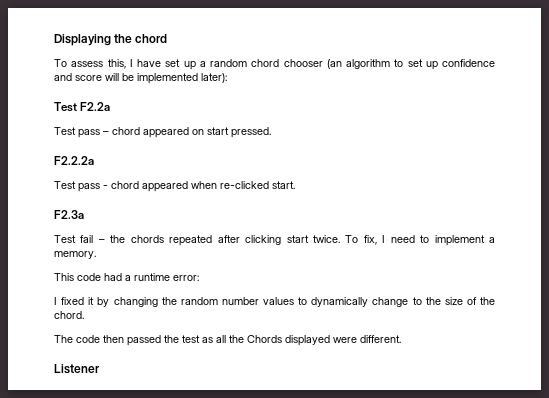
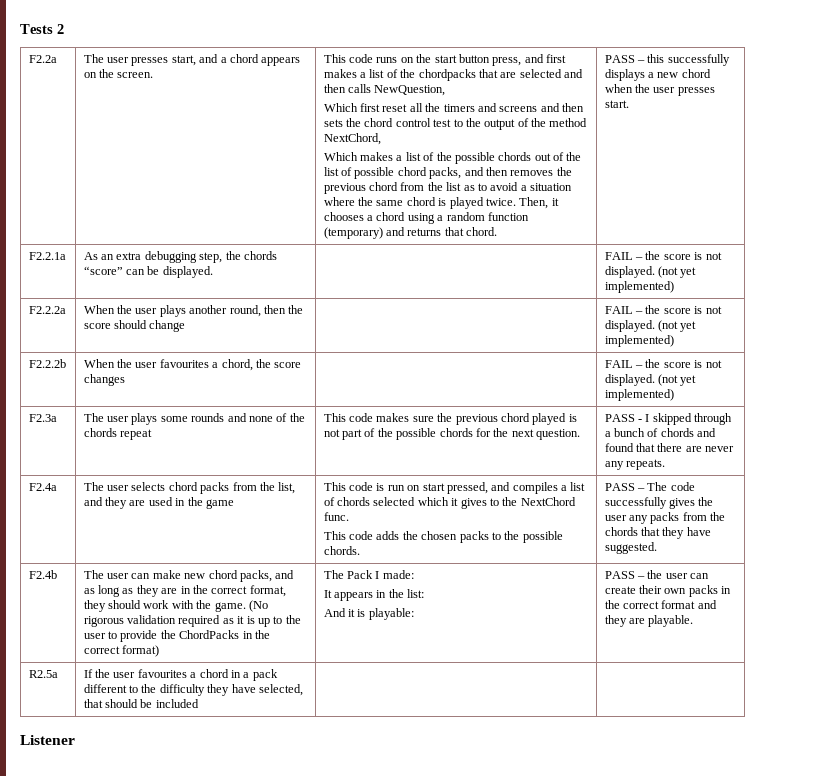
- Displaying the chord
- To assess this, I have set up a random chord chooser (an algorithm to set up confidence and score will be implemented later):
- Test F2.2a
- Test pass – chord appeared on start pressed.
- F2.2.2a
- Test pass - chord appeared when re-clicked start.
- F2.3a
- Test fail – the chords repeated after clicking start twice. To fix, I need to implement a memory.
- This code had a runtime error:
- I fixed it by changing the random number values to dynamically change to the size of the chord.
- The code then passed the test as all the Chords displayed were different.
+ Tests 2
+ F2.2a | The user presses start, and a chord appears on the screen. | This code runs on the start button press, and first makes a list of the chordpacks that are selected and then calls NewQuestion,
+ Which first reset all the timers and screens and then sets the chord control test to the output of the method NextChord,
+ Which makes a list of the possible chords out of the list of possible chord packs, and then removes the previous chord from the list as to avoid a situation where the same chord is played twice. Then, it chooses a chord using a random function (temporary) and returns that chord. | PASS – this successfully displays a new chord when the user presses start.
+ F2.2.1a | As an extra debugging step, the chords “score” can be displayed. | | FAIL – the score is not displayed. (not yet implemented)
+ F2.2.2a | When the user plays another round, then the score should change | | FAIL – the score is not displayed. (not yet implemented)
+ F2.2.2b | When the user favourites a chord, the score changes | | FAIL – the score is not displayed. (not yet implemented)
+ F2.3a | The user plays some rounds and none of the chords repeat | This code makes sure the previous chord played is not part of the possible chords for the next question. | PASS - I skipped through a bunch of chords and found that there are never any repeats.
+ F2.4a | The user selects chord packs from the list, and they are used in the game | This code is run on start pressed, and compiles a list of chords selected which it gives to the NextChord func.
+ This code adds the chosen packs to the possible chords. | PASS – The code successfully gives the user any packs from the chords that they have suggested.
+ F2.4b | The user can make new chord packs, and as long as they are in the correct format, they should work with the game. (No rigorous validation required as it is up to the user to provide the ChordPacks in the correct format) | The Pack I made:
+ It appears in the list:
+ And it is playable: | PASS – the user can create their own packs in the correct format and they are playable.
+ R2.5a | If the user favourites a chord in a pack different to the difficulty they have selected, that should be included | |

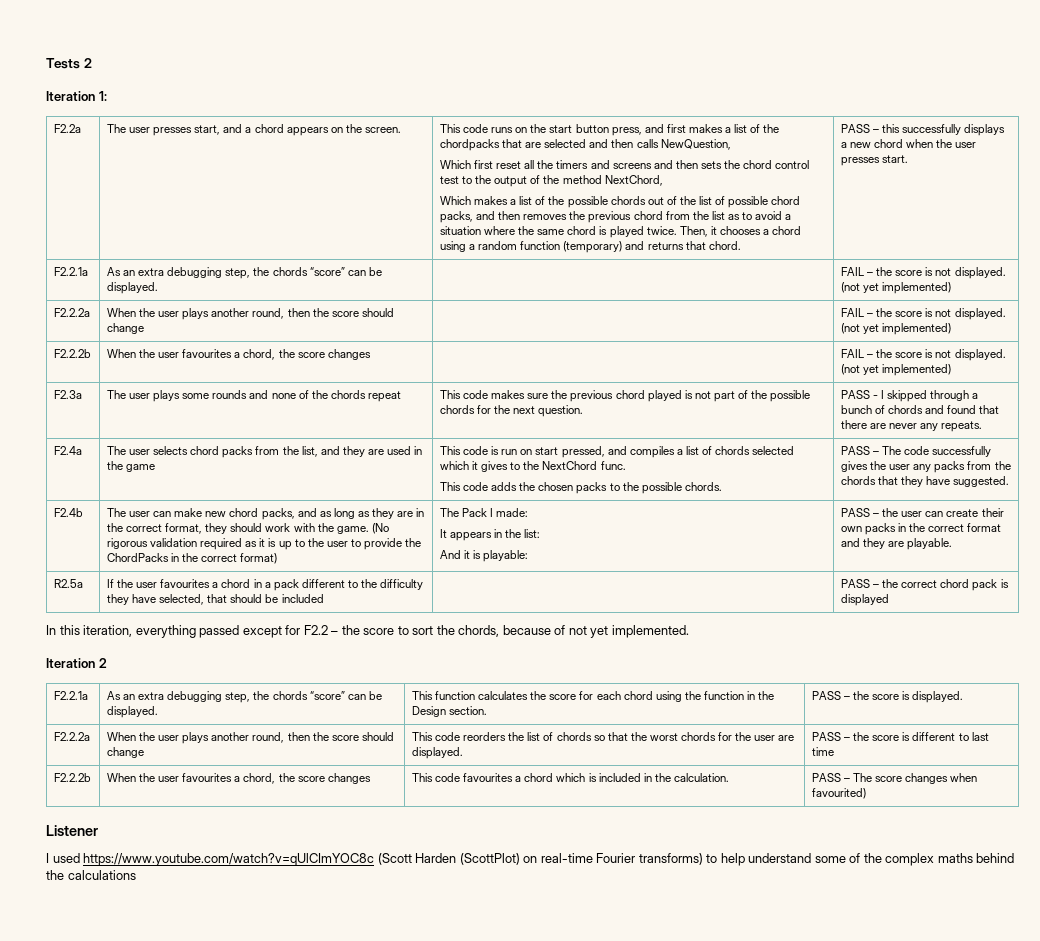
+ Iteration 1:
- R2.5a | If the user favourites a chord in a pack different to the difficulty they have selected, that should be included | |
+ R2.5a | If the user favourites a chord in a pack different to the difficulty they have selected, that should be included | | PASS – the correct chord pack is displayed
+ In this iteration, everything passed except for F2.2 – the score to sort the chords, because of not yet implemented.
+ Iteration 2
+ F2.2.1a | As an extra debugging step, the chords “score” can be displayed. | This function calculates the score for each chord using the function in the Design section. | PASS – the score is displayed.
+ F2.2.2a | When the user plays another round, then the score should change | This code reorders the list of chords so that the worst chords for the user are displayed. | PASS – the score is different to last time
+ F2.2.2b | When the user favourites a chord, the score changes | This code favourites a chord which is included in the calculation. | PASS – The score changes when favourited)
  Listener
+ I used https://www.youtube.com/watch?v=qUlCImYOC8c (Scott Harden (ScottPlot) on real-time Fourier transforms) to help understand some of the complex maths behind the calculations

